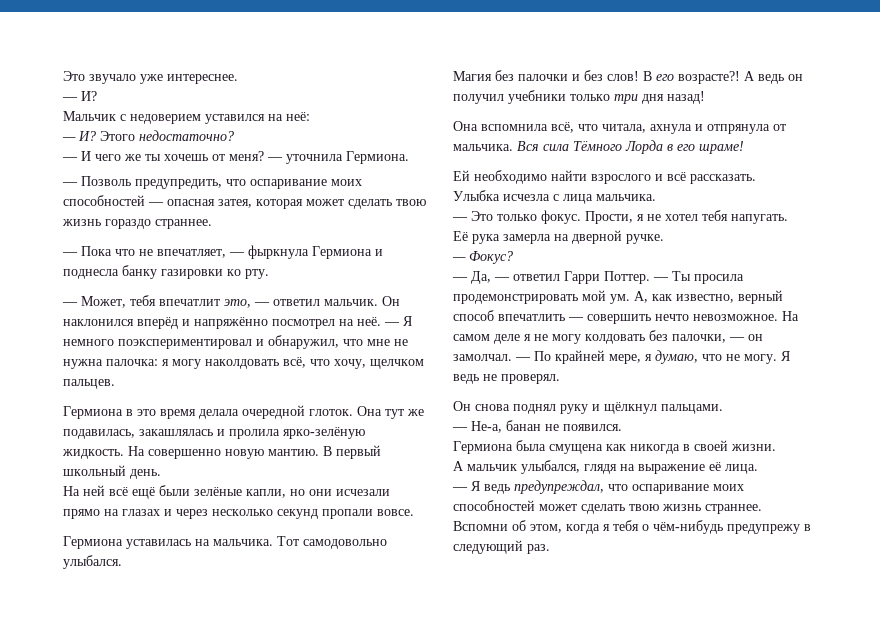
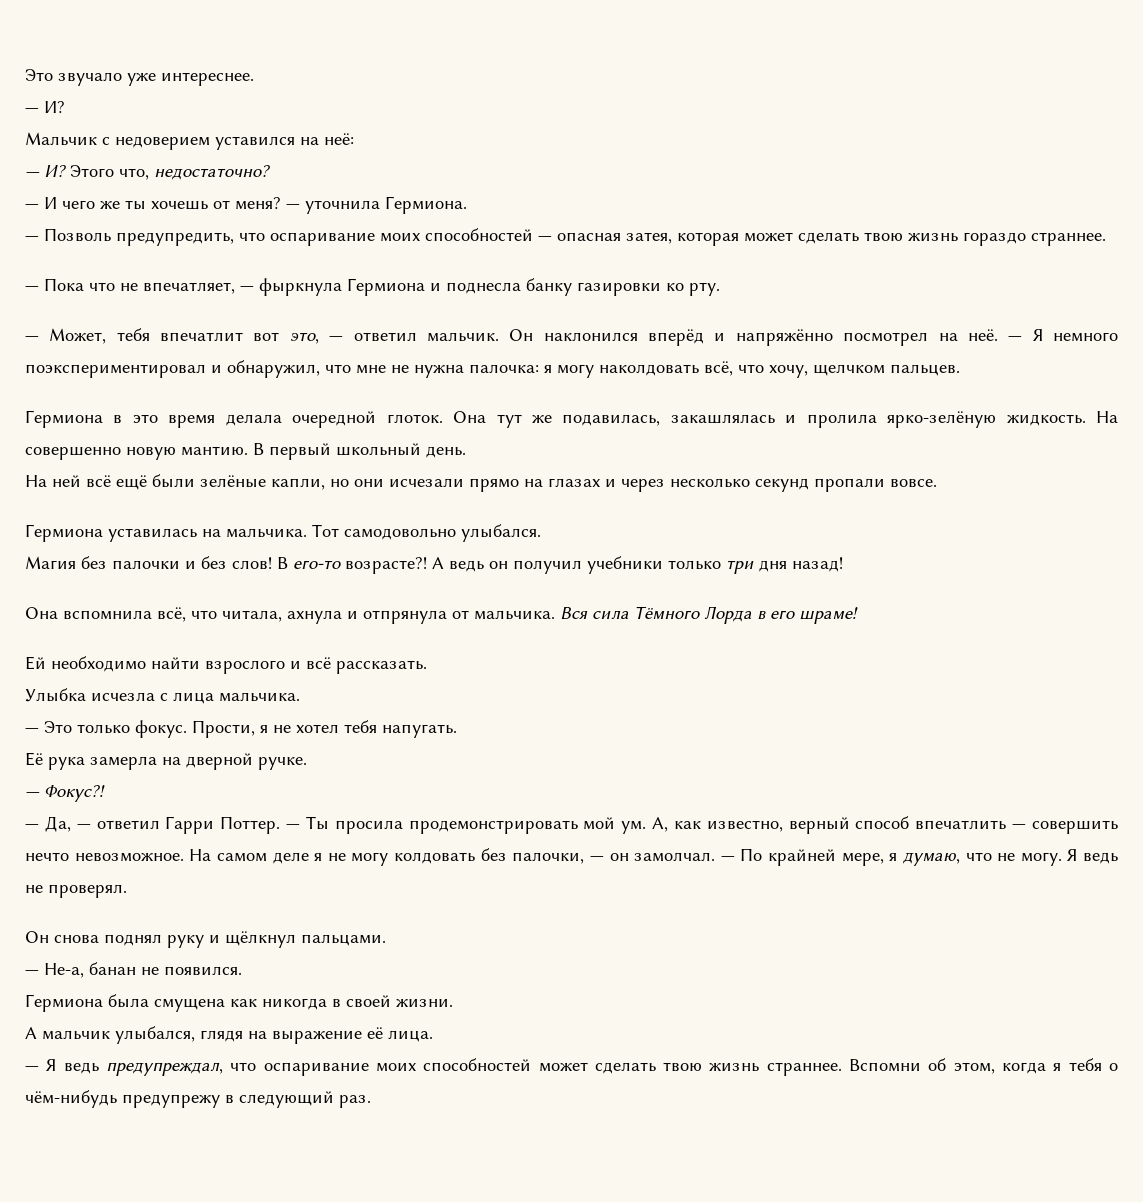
- Этого недостаточно?
+ Этого что, недостаточно?
- — Может, тебя впечатлит это, — ответил мальчик.
+ — Может, тебя впечатлит вот это, — ответил мальчик.
- В его возрасте?!
+ В его-то возрасте?!
- — Фокус?
+ — Фокус?!

